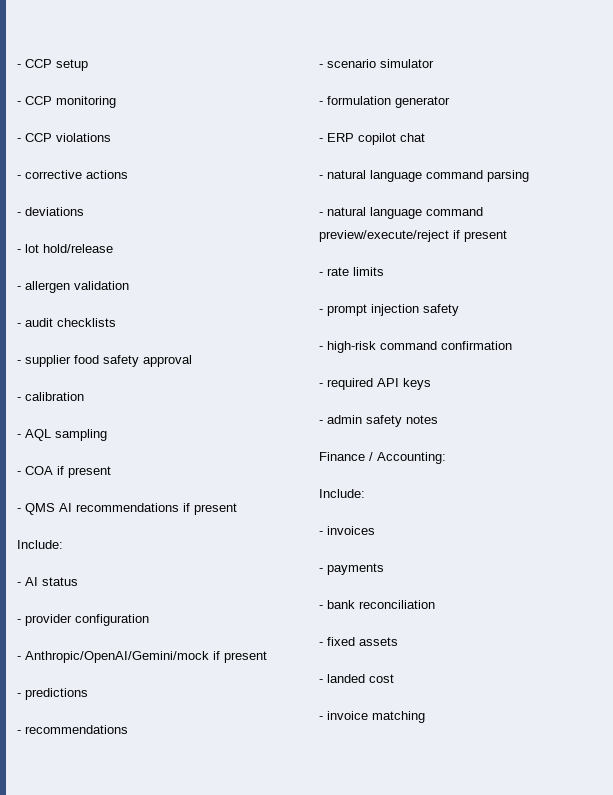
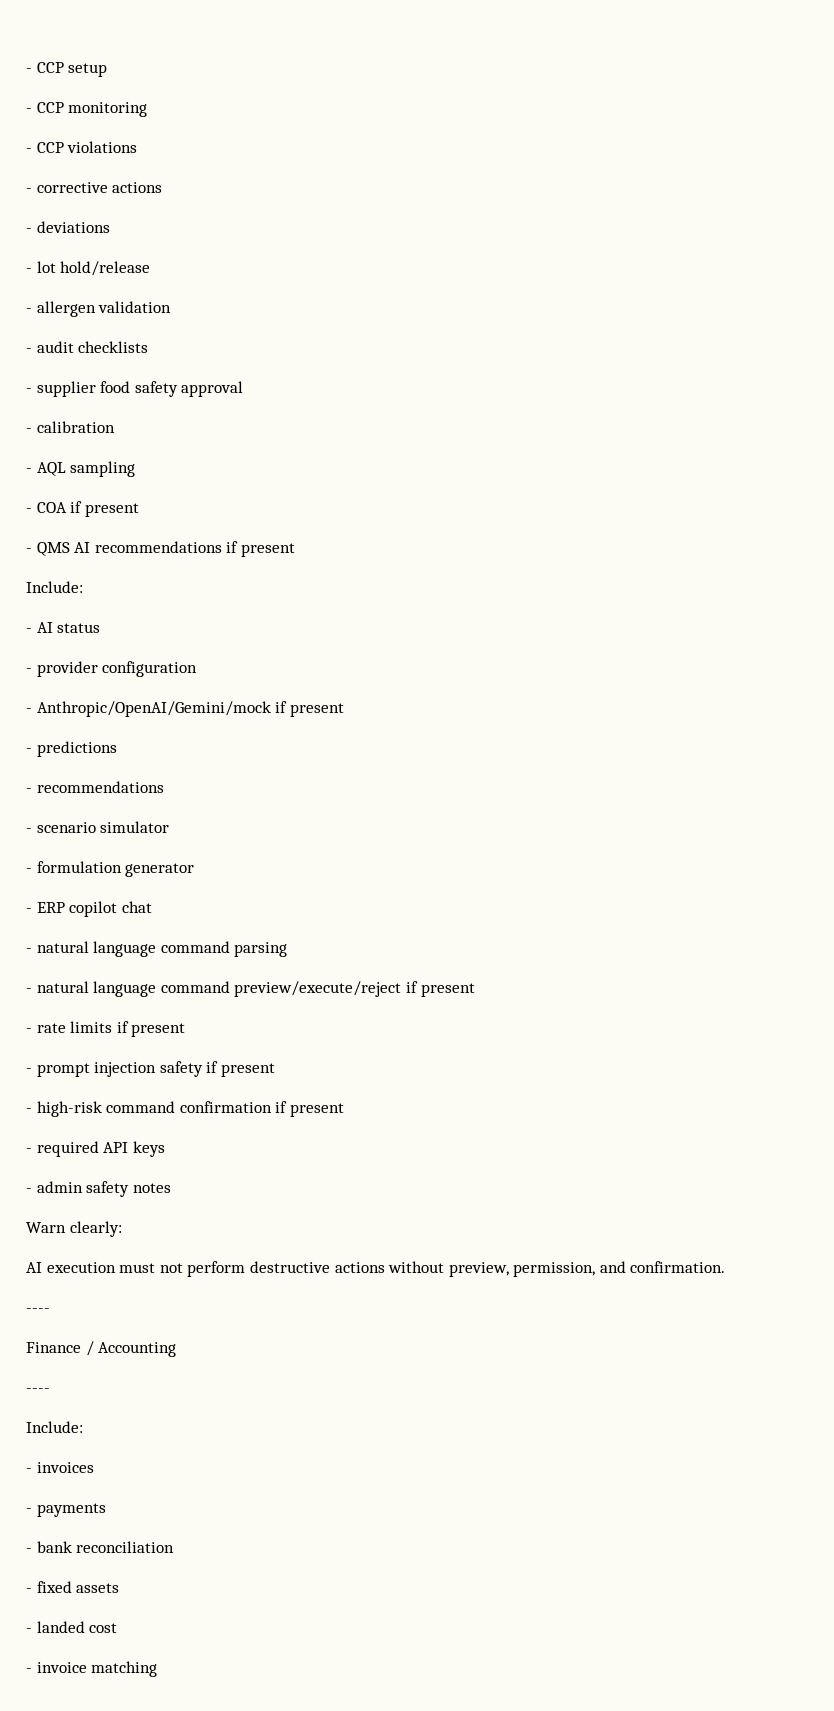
- - rate limits
+ - rate limits if present
- - prompt injection safety
+ - prompt injection safety if present
- - high-risk command confirmation
+ - high-risk command confirmation if present
+ Warn clearly:
+ AI execution must not perform destructive actions without preview, permission, and confirmation.
+ ----
- Finance / Accounting:
+ Finance / Accounting
+ ----

